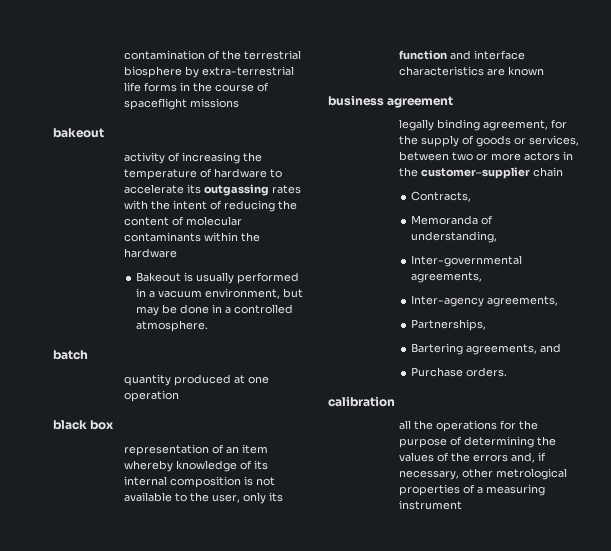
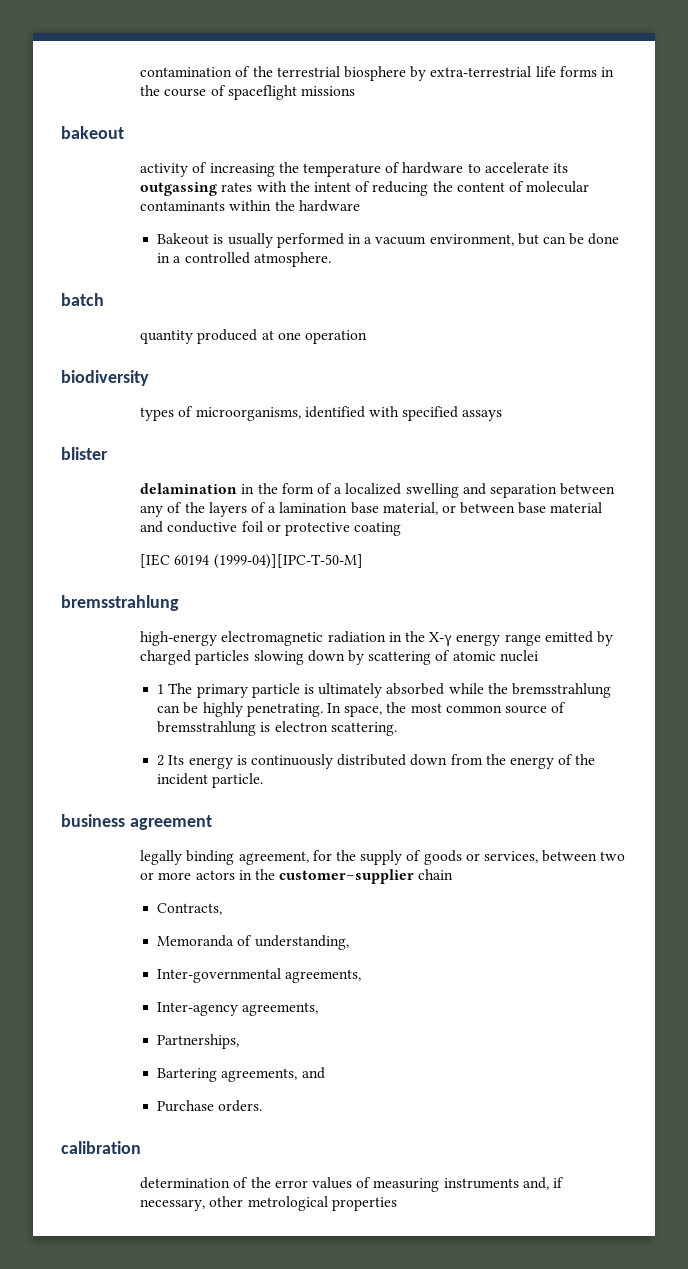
- Bakeout is usually performed in a vacuum environment, but may be done in a controlled atmosphere.
+ Bakeout is usually performed in a vacuum environment, but can be done in a controlled atmosphere.
- black box
- representation of an item whereby knowledge of its internal composition is not available to the user, only its function and interface characteristics are known
+ biodiversity
+ types of microorganisms, identified with specified assays
+ blister
+ delamination in the form of a localized swelling and separation between any of the layers of a lamination base material, or between base material and conductive foil or protective coating
+ [IEC 60194 (1999-04)][IPC-T-50-M]
+ bremsstrahlung
+ high-energy electromagnetic radiation in the X-γ energy range emitted by charged particles slowing down by scattering of atomic nuclei
+ 1 The primary particle is ultimately absorbed while the bremsstrahlung can be highly penetrating. In space, the most common source of bremsstrahlung is electron scattering.
+ 2 Its energy is continuously distributed down from the energy of the incident particle.
- all the operations for the purpose of determining the values of the errors and, if necessary, other metrological properties of a measuring instrument
+ determination of the error values of measuring instruments and, if necessary, other metrological properties

